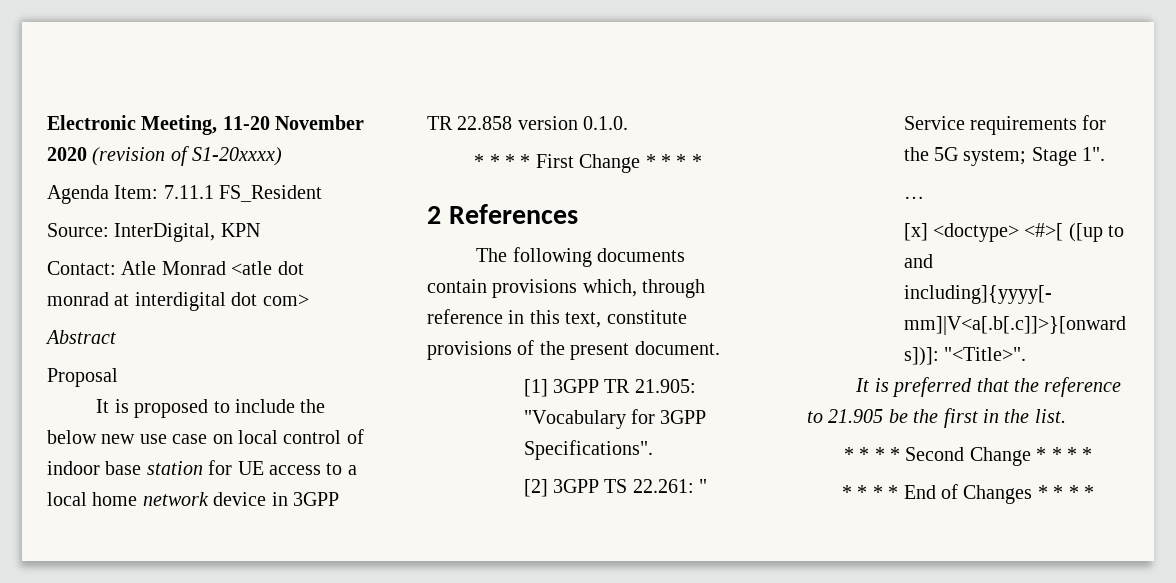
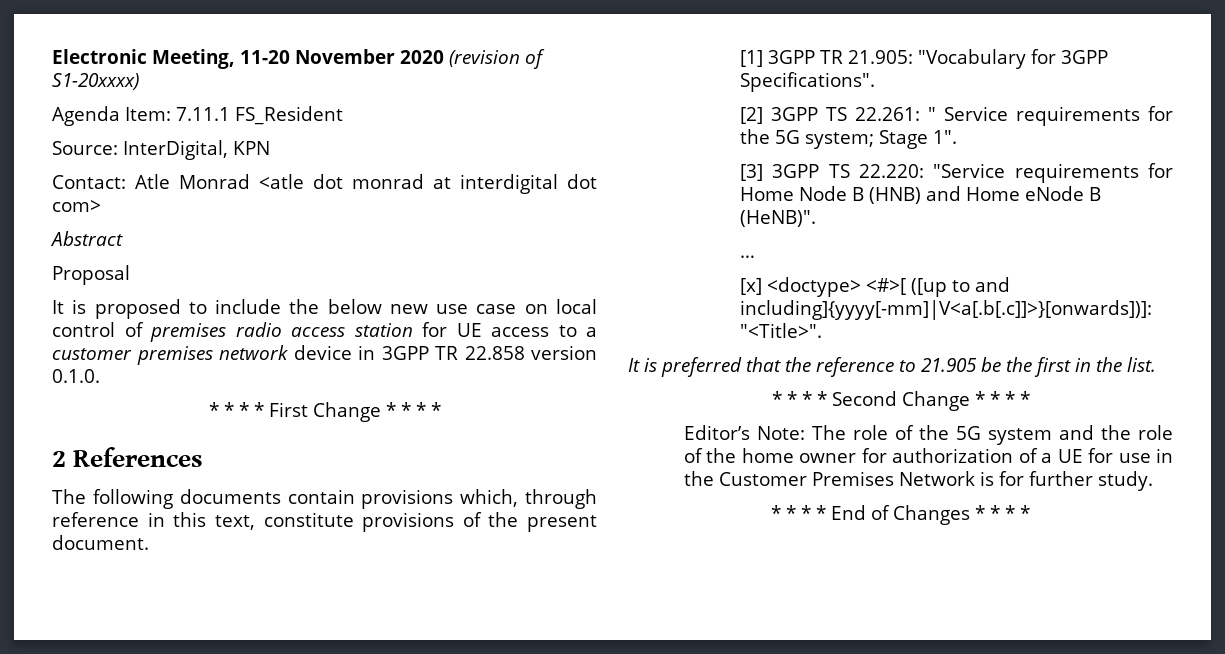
- It is proposed to include the below new use case on local control of indoor base station for UE access to a local home network device in 3GPP TR 22.858 version 0.1.0.
+ It is proposed to include the below new use case on local control of premises radio access station for UE access to a customer premises network device in 3GPP TR 22.858 version 0.1.0.
+ [3] 3GPP TS 22.220: "Service requirements for Home Node B (HNB) and Home eNode B (HeNB)".
+ Editor’s Note: The role of the 5G system and the role of the home owner for authorization of a UE for use in the Customer Premises Network is for further study.

